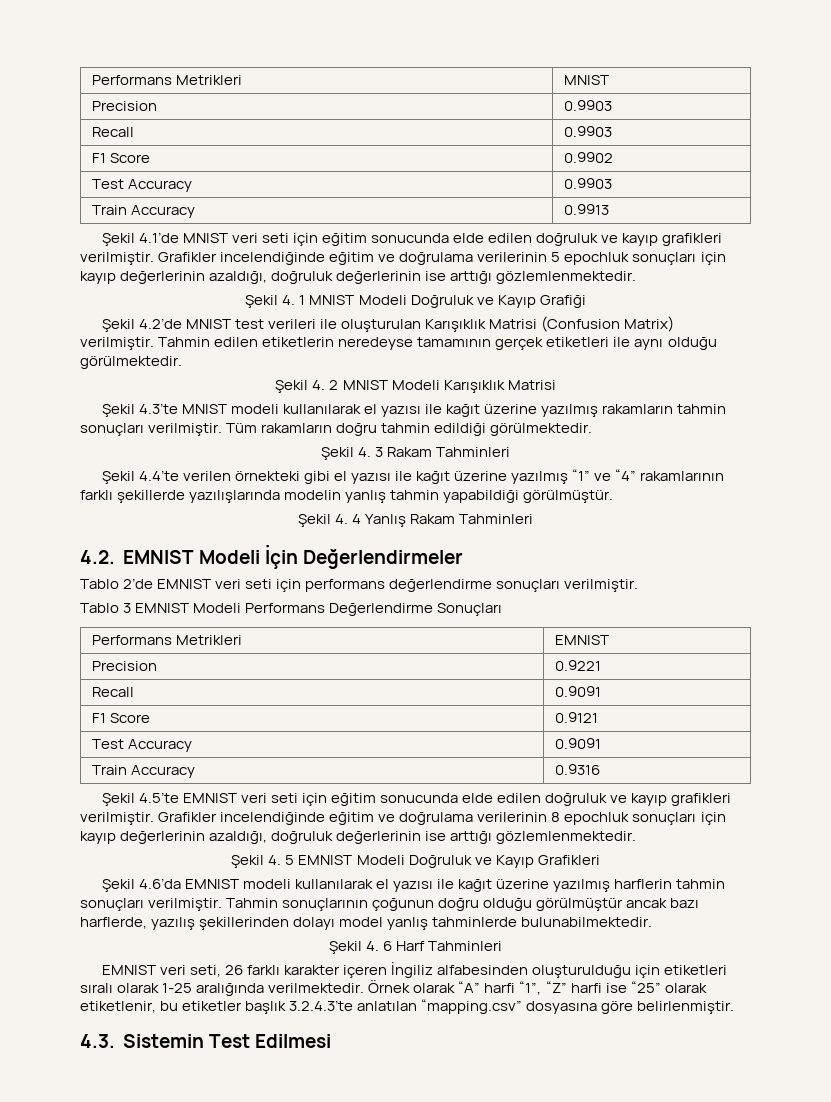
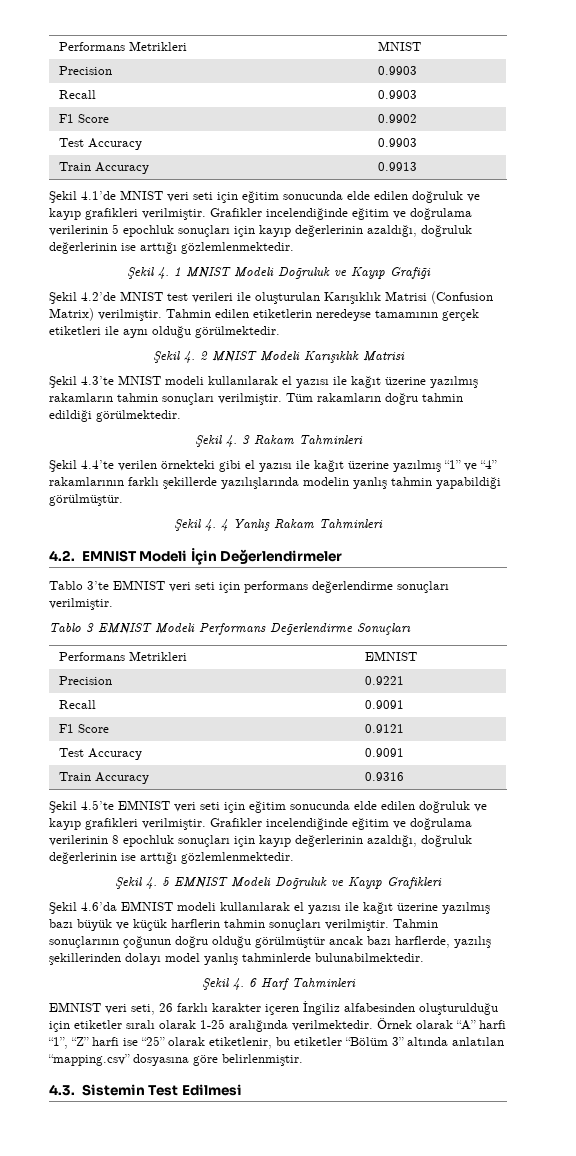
- Tablo 2’de EMNIST veri seti için performans değerlendirme sonuçları verilmiştir.
+ Tablo 3’te EMNIST veri seti için performans değerlendirme sonuçları verilmiştir.
- Şekil 4.6’da EMNIST modeli kullanılarak el yazısı ile kağıt üzerine yazılmış harflerin tahmin sonuçları verilmiştir.
+ Şekil 4.6’da EMNIST modeli kullanılarak el yazısı ile kağıt üzerine yazılmış bazı büyük ve küçük harflerin tahmin sonuçları verilmiştir.
- EMNIST veri seti, 26 farklı karakter içeren İngiliz alfabesinden oluşturulduğu için etiketleri sıralı olarak 1-25 aralığında verilmektedir.
+ EMNIST veri seti, 26 farklı karakter içeren İngiliz alfabesinden oluşturulduğu için etiketler sıralı olarak 1-25 aralığında verilmektedir.
- Örnek olarak “A” harfi “1”, “Z” harfi ise “25” olarak etiketlenir, bu etiketler başlık 3.2.4.3’te anlatılan “mapping.csv” dosyasına göre belirlenmiştir.
+ Örnek olarak “A” harfi “1”, “Z” harfi ise “25” olarak etiketlenir, bu etiketler “Bölüm 3” altında anlatılan “mapping.csv” dosyasına göre belirlenmiştir.

